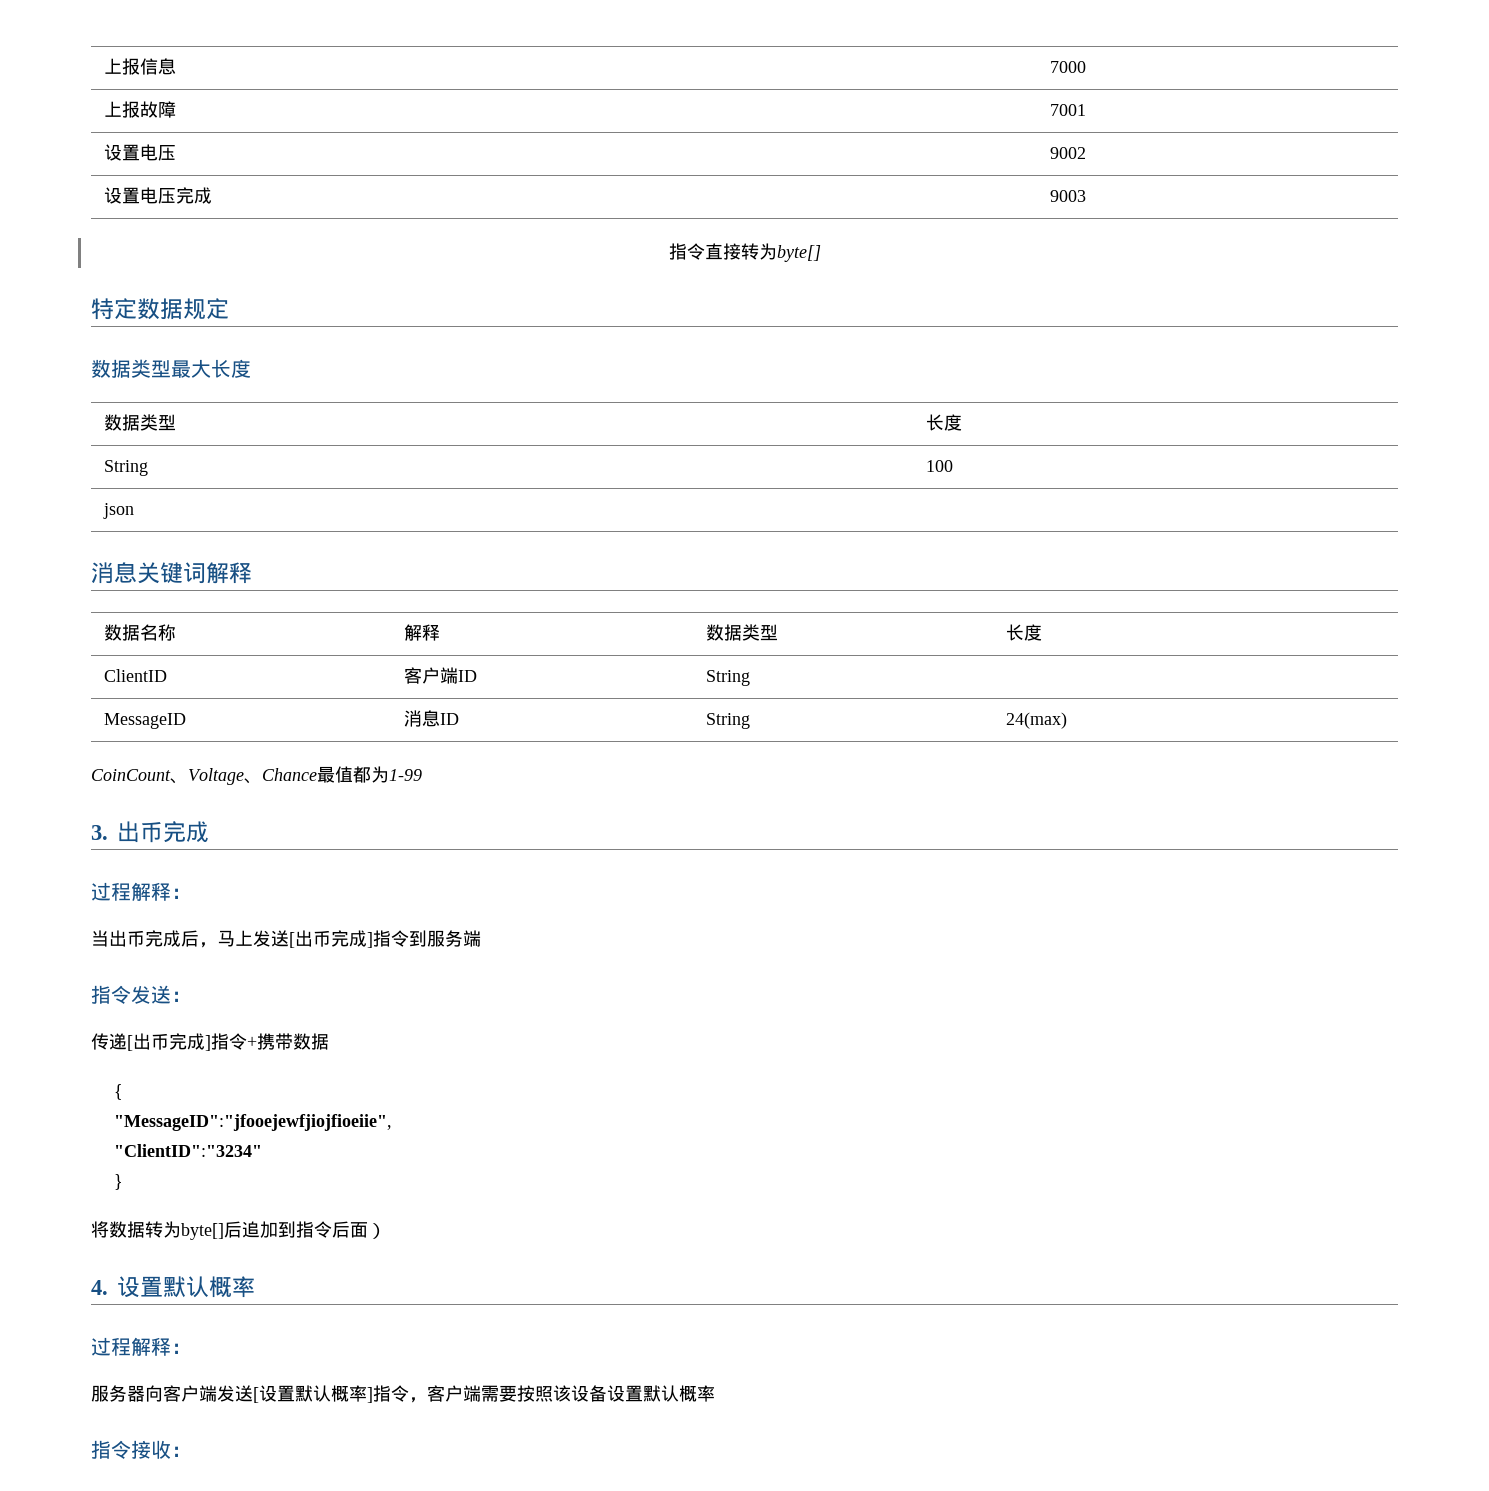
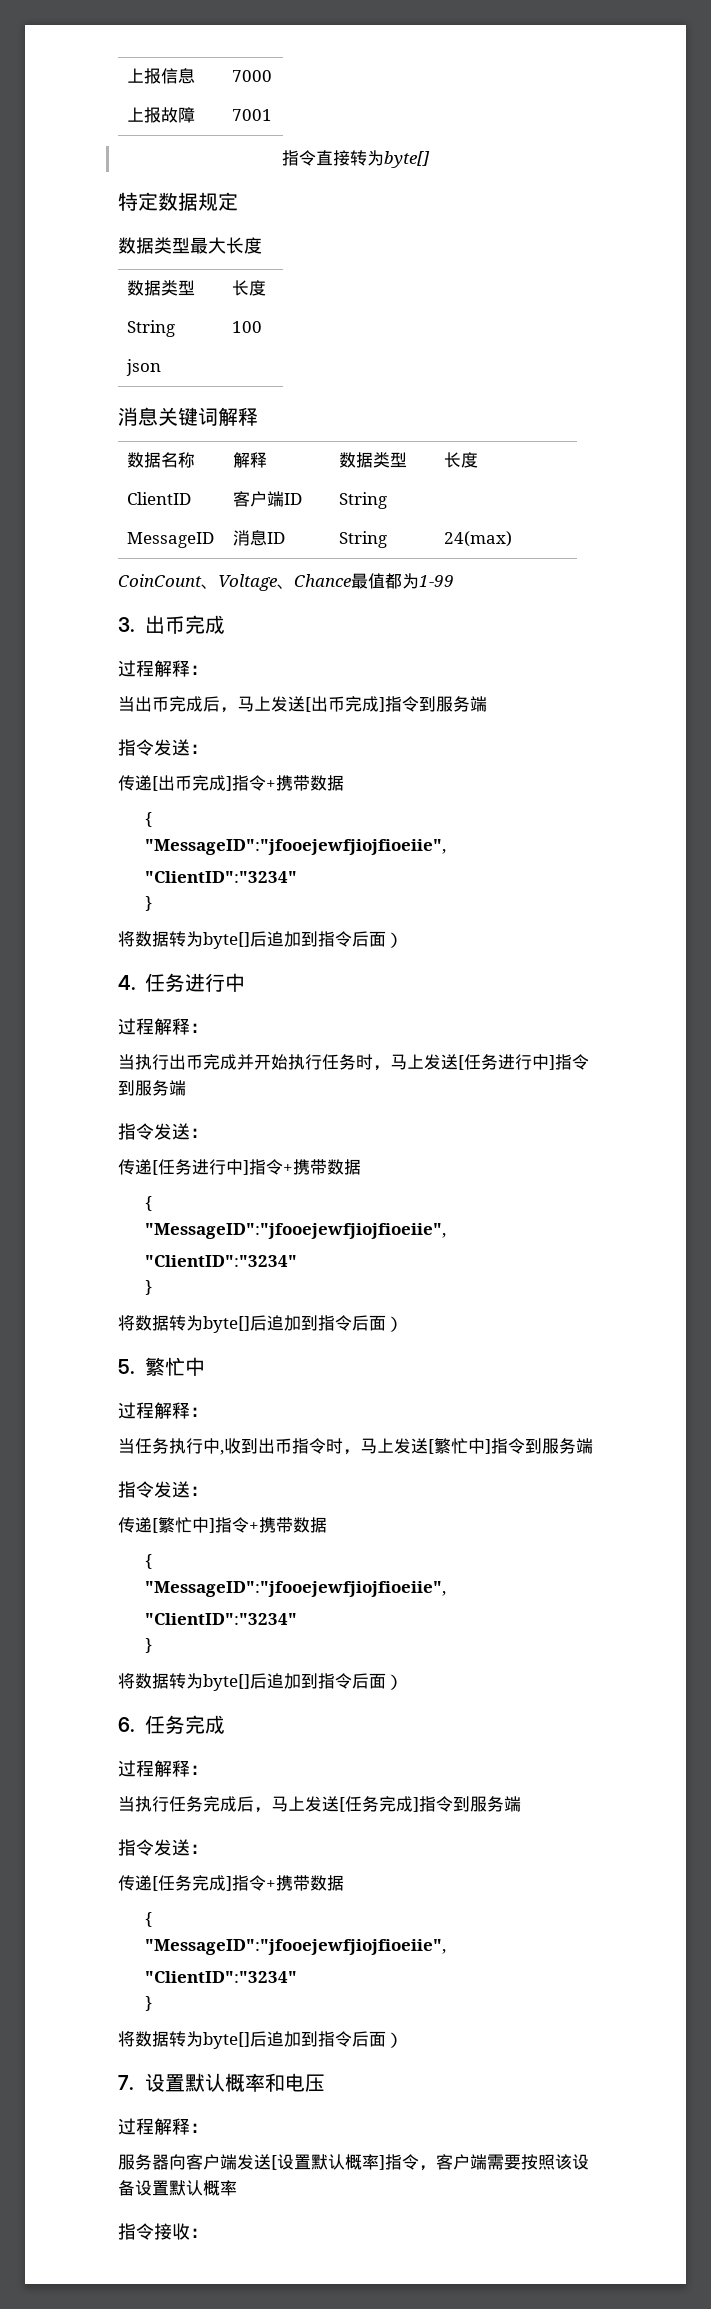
- 设置电压 | 9002
- 设置电压完成 | 9003
- 4.设置默认概率
+ 4.任务进行中
+ 过程解释：
+ 当执行出币完成并开始执行任务时，马上发送[任务进行中]指令到服务端
+ 指令发送：
+ 传递[任务进行中]指令+携带数据
+ {
+ "MessageID":"jfooejewfjiojfioeiie",
+ "ClientID":"3234"
+ }
+ 将数据转为byte[]后追加到指令后面）
+ 5.繁忙中
+ 过程解释：
+ 当任务执行中,收到出币指令时，马上发送[繁忙中]指令到服务端
+ 指令发送：
+ 传递[繁忙中]指令+携带数据
+ {
+ "MessageID":"jfooejewfjiojfioeiie",
+ "ClientID":"3234"
+ }
+ 将数据转为byte[]后追加到指令后面）
+ 6.任务完成
+ 过程解释：
+ 当执行任务完成后，马上发送[任务完成]指令到服务端
+ 指令发送：
+ 传递[任务完成]指令+携带数据
+ {
+ "MessageID":"jfooejewfjiojfioeiie",
+ "ClientID":"3234"
+ }
+ 将数据转为byte[]后追加到指令后面）
+ 7.设置默认概率和电压

